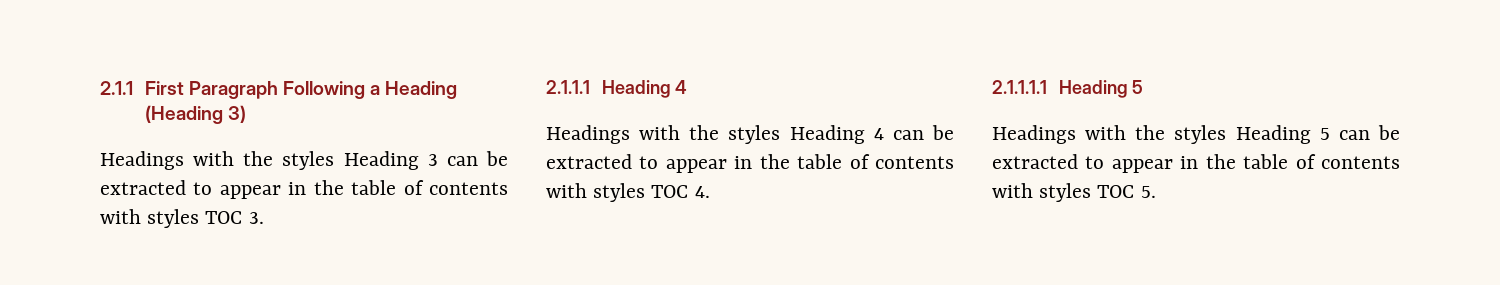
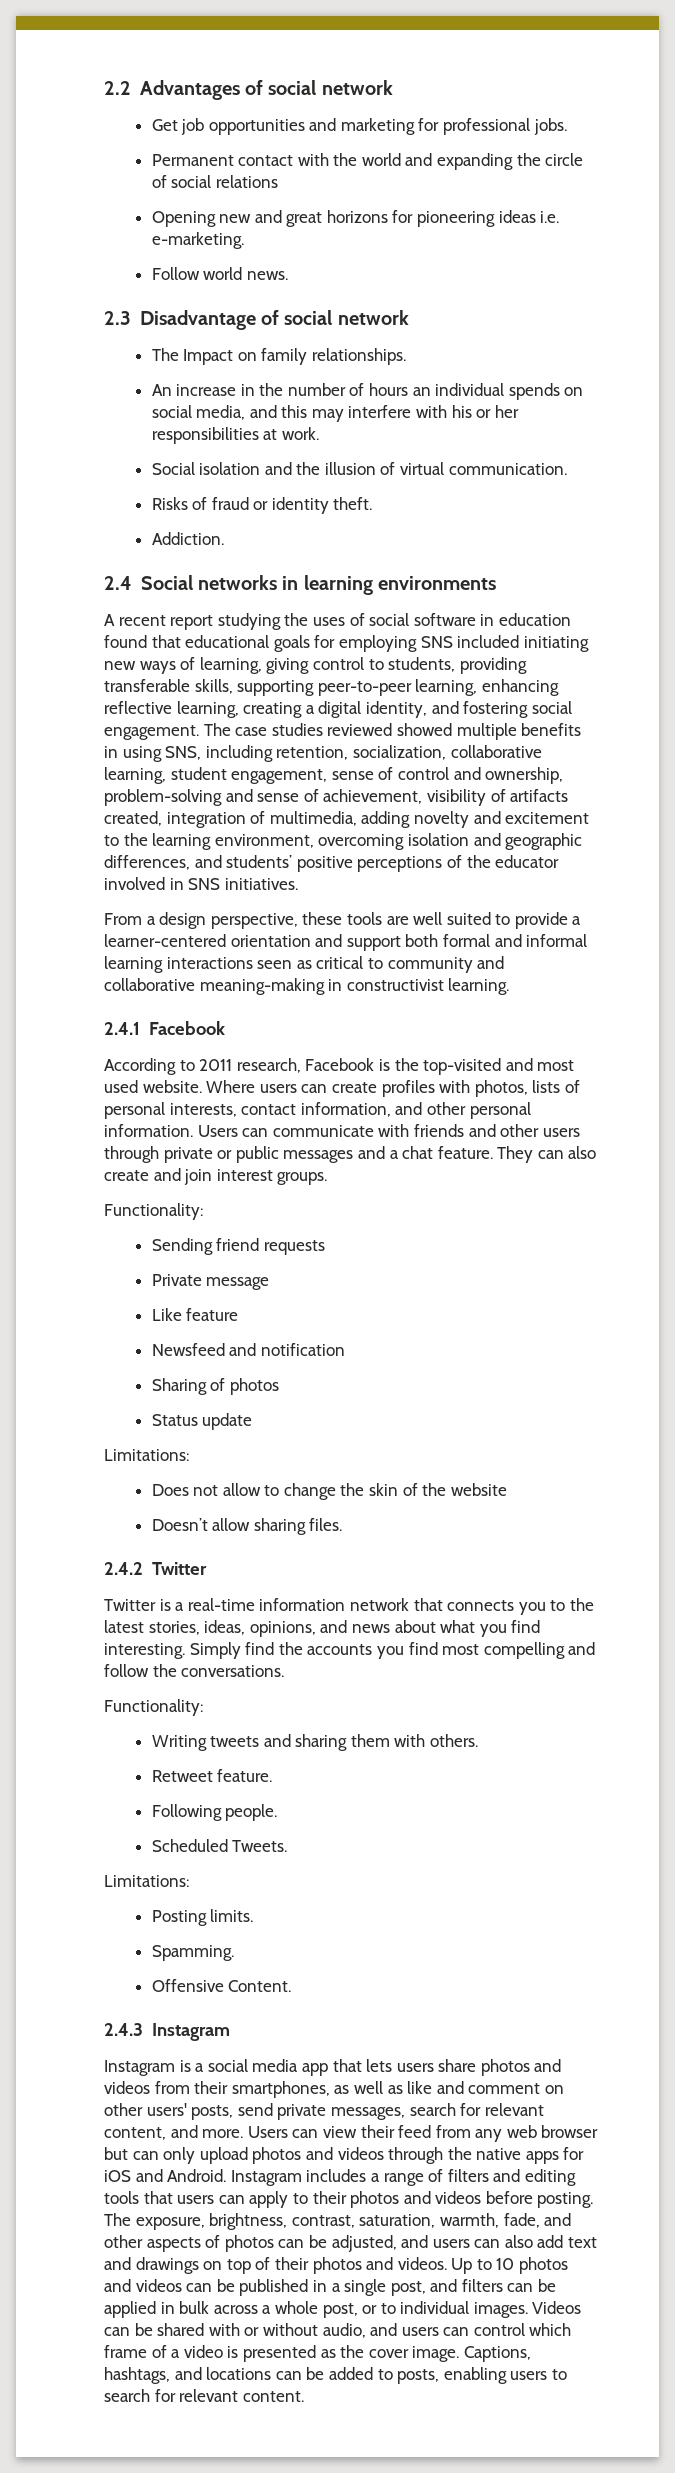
- 2.1.1 First Paragraph Following a Heading (Heading 3)
- Headings with the styles Heading 3 can be extracted to appear in the table of contents with styles TOC 3.
- 2.1.1.1 Heading 4
- Headings with the styles Heading 4 can be extracted to appear in the table of contents with styles TOC 4.
- 2.1.1.1.1 Heading 5
- Headings with the styles Heading 5 can be extracted to appear in the table of contents with styles TOC 5.
+ 2.2 Advantages of social network
+ Get job opportunities and marketing for professional jobs.
+ Permanent contact with the world and expanding the circle of social relations
+ Opening new and great horizons for pioneering ideas i.e. e-marketing.
+ Follow world news.
+ 2.3 Disadvantage of social network
+ The Impact on family relationships.
+ An increase in the number of hours an individual spends on social media, and this may interfere with his or her responsibilities at work.
+ Social isolation and the illusion of virtual communication.
+ Risks of fraud or identity theft.
+ Addiction.
+ 2.4 Social networks in learning environments
+ A recent report studying the uses of social software in education found that educational goals for employing SNS included initiating new ways of learning, giving control to students, providing transferable skills, supporting peer-to-peer learning, enhancing reflective learning, creating a digital identity, and fostering social engagement. The case studies reviewed showed multiple benefits in using SNS, including retention, socialization, collaborative learning, student engagement, sense of control and ownership, problem-solving and sense of achievement, visibility of artifacts created, integration of multimedia, adding novelty and excitement to the learning environment, overcoming isolation and geographic differences, and students’ positive perceptions of the educator involved in SNS initiatives.
+ From a design perspective, these tools are well suited to provide a learner-centered orientation and support both formal and informal learning interactions seen as critical to community and collaborative meaning-making in constructivist learning.
+ 2.4.1 Facebook
+ According to 2011 research, Facebook is the top-visited and most used website. Where users can create profiles with photos, lists of personal interests, contact information, and other personal information. Users can communicate with friends and other users through private or public messages and a chat feature. They can also create and join interest groups.
+ Functionality:
+ Sending friend requests
+ Private message
+ Like feature
+ Newsfeed and notification
+ Sharing of photos
+ Status update
+ Limitations:
+ Does not allow to change the skin of the website
+ Doesn’t allow sharing files.
+ 2.4.2 Twitter
+ Twitter is a real-time information network that connects you to the latest stories, ideas, opinions, and news about what you find interesting. Simply find the accounts you find most compelling and follow the conversations.
+ Functionality:
+ Writing tweets and sharing them with others.
+ Retweet feature.
+ Following people.
+ Scheduled Tweets.
+ Limitations:
+ Posting limits.
+ Spamming.
+ Offensive Content.
+ 2.4.3 Instagram
+ Instagram is a social media app that lets users share photos and videos from their smartphones, as well as like and comment on other users' posts, send private messages, search for relevant content, and more. Users can view their feed from any web browser but can only upload photos and videos through the native apps for iOS and Android. Instagram includes a range of filters and editing tools that users can apply to their photos and videos before posting. The exposure, brightness, contrast, saturation, warmth, fade, and other aspects of photos can be adjusted, and users can also add text and drawings on top of their photos and videos. Up to 10 photos and videos can be published in a single post, and filters can be applied in bulk across a whole post, or to individual images. Videos can be shared with or without audio, and users can control which frame of a video is presented as the cover image. Captions, hashtags, and locations can be added to posts, enabling users to search for relevant content.

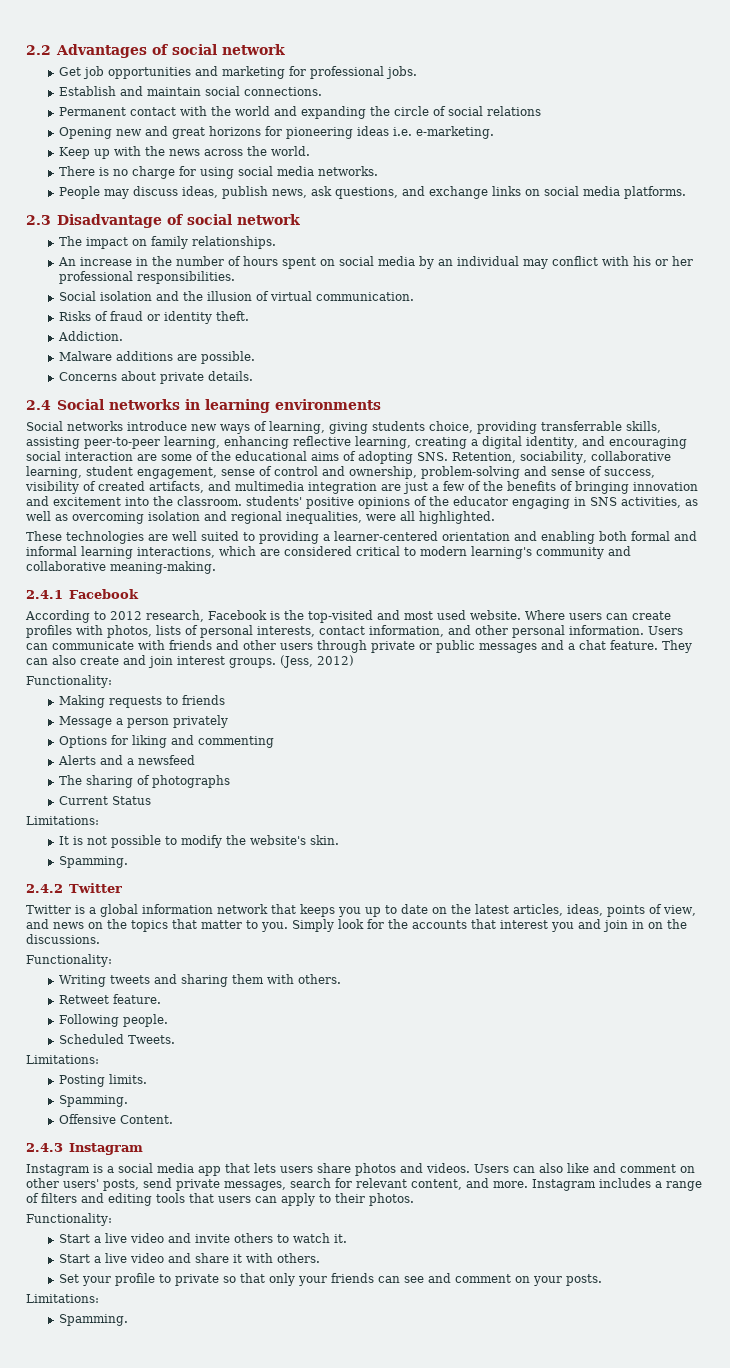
+ Establish and maintain social connections.
- Follow world news.
+ Keep up with the news across the world.
+ There is no charge for using social media networks.
+ People may discuss ideas, publish news, ask questions, and exchange links on social media platforms.
- The Impact on family relationships.
+ The impact on family relationships.
- An increase in the number of hours an individual spends on social media, and this may interfere with his or her responsibilities at work.
+ An increase in the number of hours spent on social media by an individual may conflict with his or her professional responsibilities.
+ Malware additions are possible.
+ Concerns about private details.
- A recent report studying the uses of social software in education found that educational goals for employing SNS included initiating new ways of learning, giving control to students, providing transferable skills, supporting peer-to-peer learning, enhancing reflective learning, creating a digital identity, and fostering social engagement. The case studies reviewed showed multiple benefits in using SNS, including retention, socialization, collaborative learning, student engagement, sense of control and ownership, problem-solving and sense of achievement, visibility of artifacts created, integration of multimedia, adding novelty and excitement to the learning environment, overcoming isolation and geographic differences, and students’ positive perceptions of the educator involved in SNS initiatives.
- From a design perspective, these tools are well suited to provide a learner-centered orientation and support both formal and informal learning interactions seen as critical to community and collaborative meaning-making in constructivist learning.
+ Social networks introduce new ways of learning, giving students choice, providing transferrable skills, assisting peer-to-peer learning, enhancing reflective learning, creating a digital identity, and encouraging social interaction are some of the educational aims of adopting SNS. Retention, sociability, collaborative learning, student engagement, sense of control and ownership, problem-solving and sense of success, visibility of created artifacts, and multimedia integration are just a few of the benefits of bringing innovation and excitement into the classroom. students' positive opinions of the educator engaging in SNS activities, as well as overcoming isolation and regional inequalities, were all highlighted.
+ These technologies are well suited to providing a learner-centered orientation and enabling both formal and informal learning interactions, which are considered critical to modern learning's community and collaborative meaning-making.
- According to 2011 research, Facebook is the top-visited and most used website.
+ According to 2012 research, Facebook is the top-visited and most used website.
- They can also create and join interest groups.
+ They can also create and join interest groups. (Jess, 2012)
  Functionality:
- Sending friend requests
- Private message
- Like feature
- Newsfeed and notification
- Sharing of photos
- Status update
+ Making requests to friends
+ Message a person privately
+ Options for liking and commenting
+ Alerts and a newsfeed
+ The sharing of photographs
+ Current Status
  Limitations:
- Does not allow to change the skin of the website
- Doesn’t allow sharing files.
+ It is not possible to modify the website's skin.
+ Spamming.
- Twitter is a real-time information network that connects you to the latest stories, ideas, opinions, and news about what you find interesting. Simply find the accounts you find most compelling and follow the conversations.
+ Twitter is a global information network that keeps you up to date on the latest articles, ideas, points of view, and news on the topics that matter to you. Simply look for the accounts that interest you and join in on the discussions.
- Instagram is a social media app that lets users share photos and videos from their smartphones, as well as like and comment on other users' posts, send private messages, search for relevant content, and more.
+ Instagram is a social media app that lets users share photos and videos. Users can also like and comment on other users' posts, send private messages, search for relevant content, and more.
- Users can view their feed from any web browser but can only upload photos and videos through the native apps for iOS and Android.
- Instagram includes a range of filters and editing tools that users can apply to their photos and videos before posting. The exposure, brightness, contrast, saturation, warmth, fade, and other aspects of photos can be adjusted, and users can also add text and drawings on top of their photos and videos. Up to 10 photos and videos can be published in a single post, and filters can be applied in bulk across a whole post, or to individual images. Videos can be shared with or without audio, and users can control which frame of a video is presented as the cover image. Captions, hashtags, and locations can be added to posts, enabling users to search for relevant content.
+ Instagram includes a range of filters and editing tools that users can apply to their photos.
+ Functionality:
+ Start a live video and invite others to watch it.
+ Start a live video and share it with others.
+ Set your profile to private so that only your friends can see and comment on your posts.
+ Limitations:
+ Spamming.

